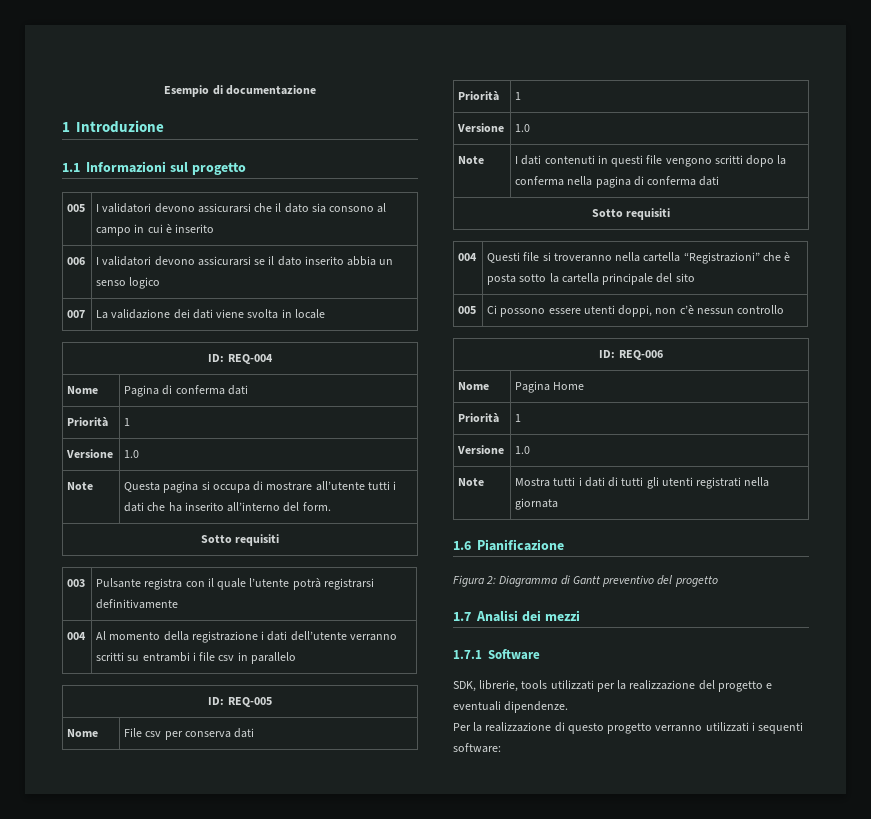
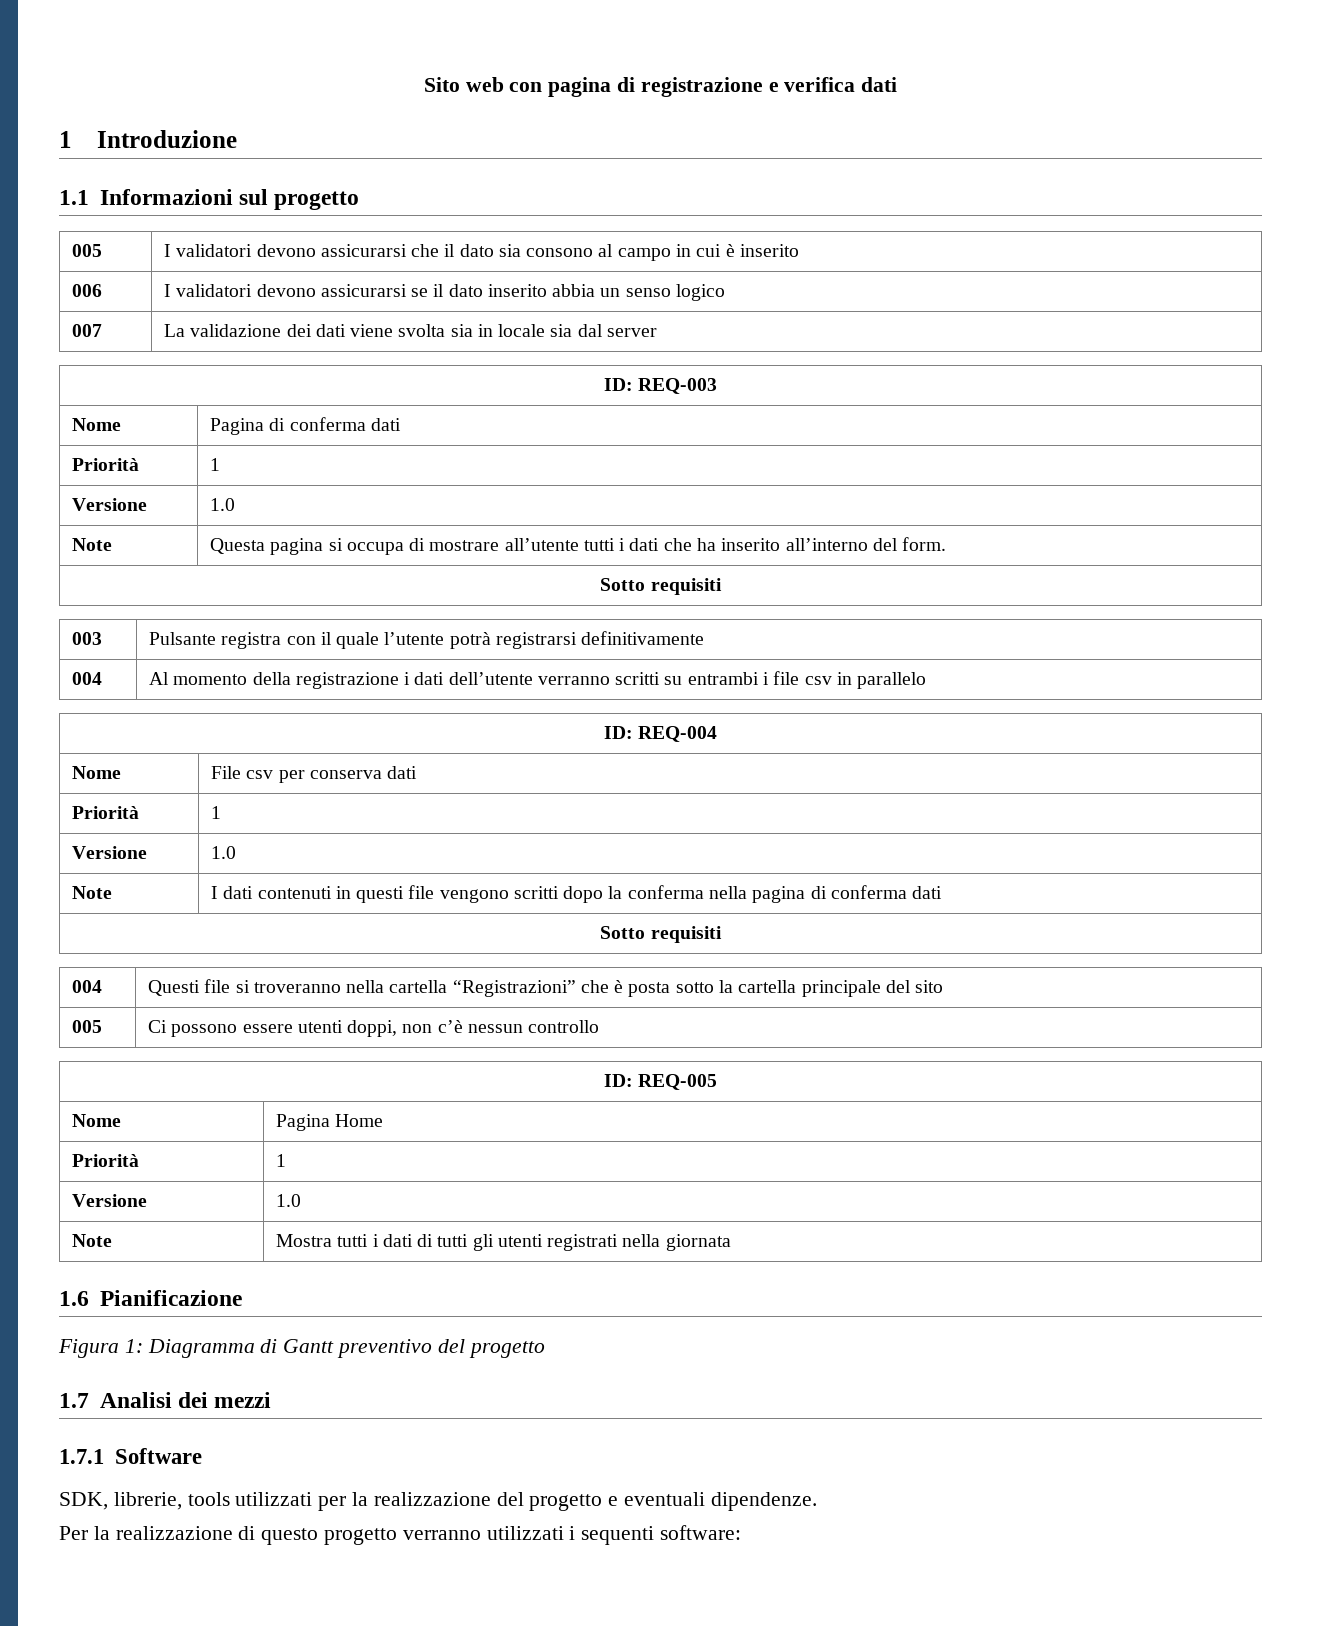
- Esempio di documentazione
+ Sito web con pagina di registrazione e verifica dati
- 007 | La validazione dei dati viene svolta in locale
- ID: REQ-004
+ 007 | La validazione dei dati viene svolta sia in locale sia dal server
+ ID: REQ-003
- ID: REQ-005
+ ID: REQ-004
- ID: REQ-006
+ ID: REQ-005
- Figura 2: Diagramma di Gantt preventivo del progetto
+ Figura 1: Diagramma di Gantt preventivo del progetto

